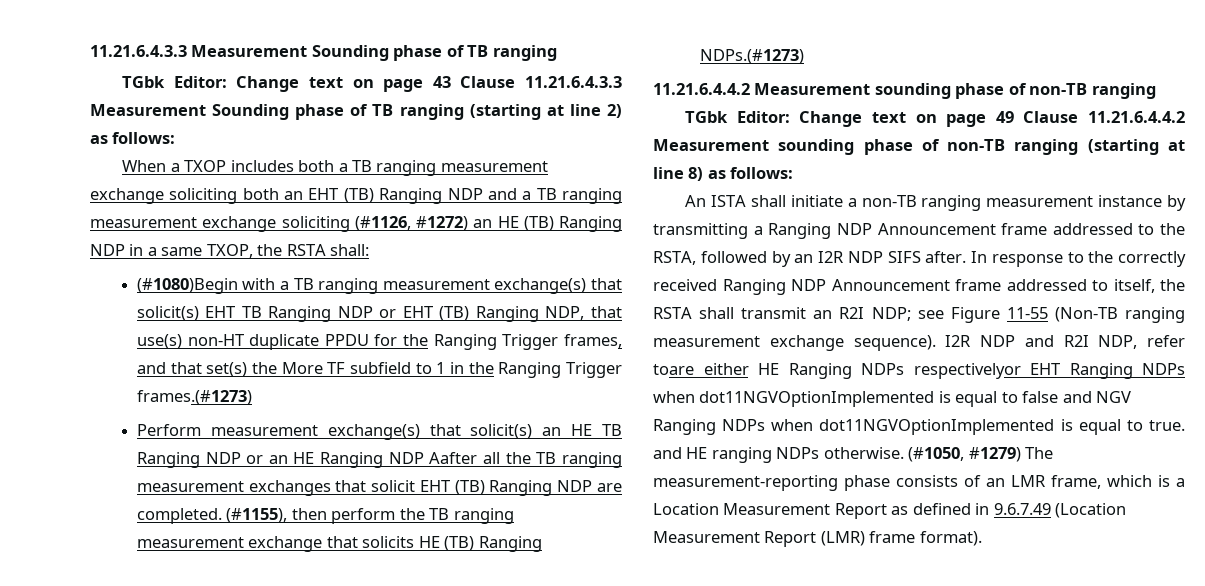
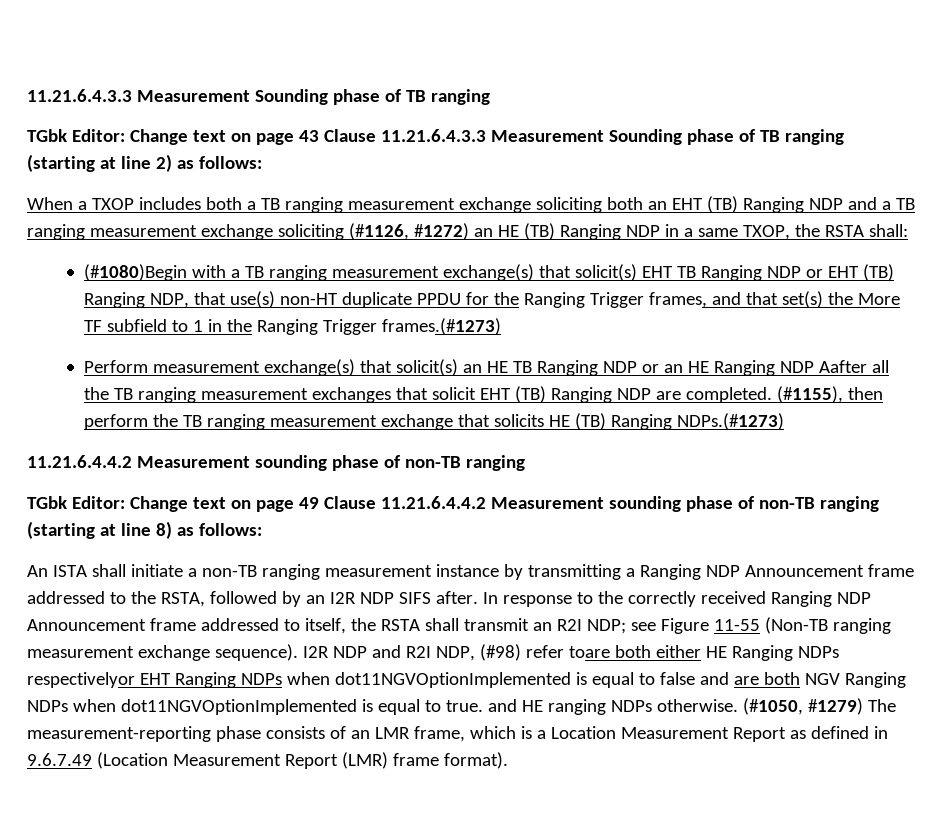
- I2R NDP and R2I NDP, refer toare either HE Ranging NDPs respectivelyor EHT Ranging NDPs when dot11NGVOptionImplemented is equal to false and NGV Ranging NDPs when dot11NGVOptionImplemented is equal to true. and HE ranging NDPs otherwise.
+ I2R NDP and R2I NDP, (#98) refer toare both either HE Ranging NDPs respectivelyor EHT Ranging NDPs when dot11NGVOptionImplemented is equal to false and are both NGV Ranging NDPs when dot11NGVOptionImplemented is equal to true. and HE ranging NDPs otherwise.

